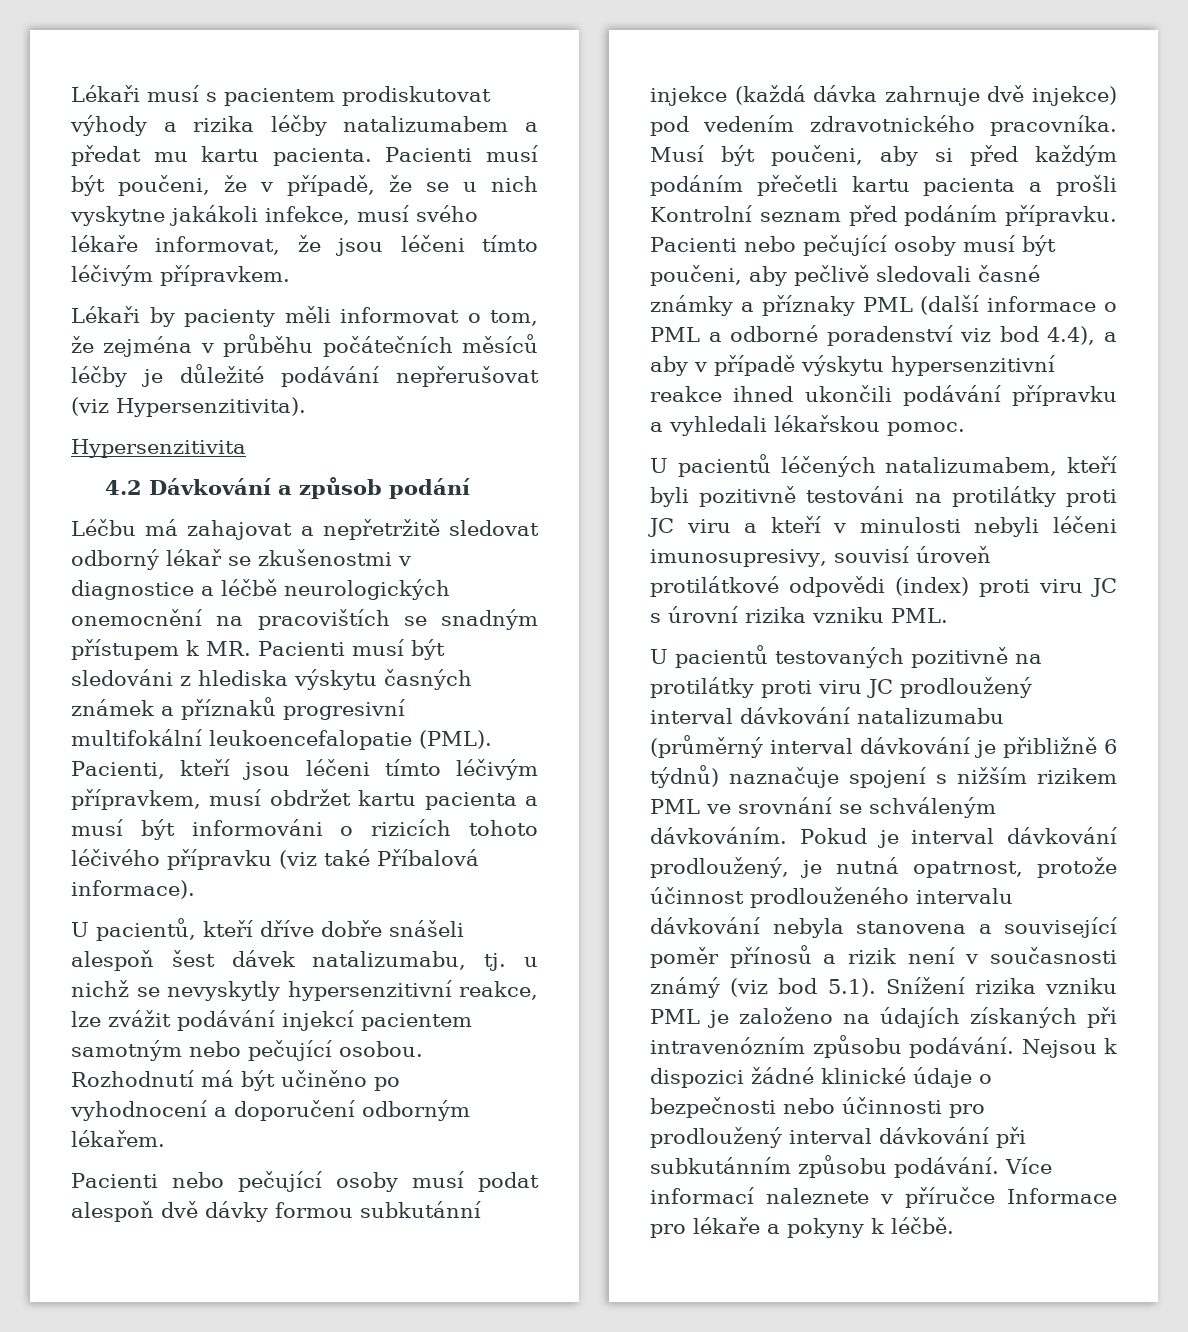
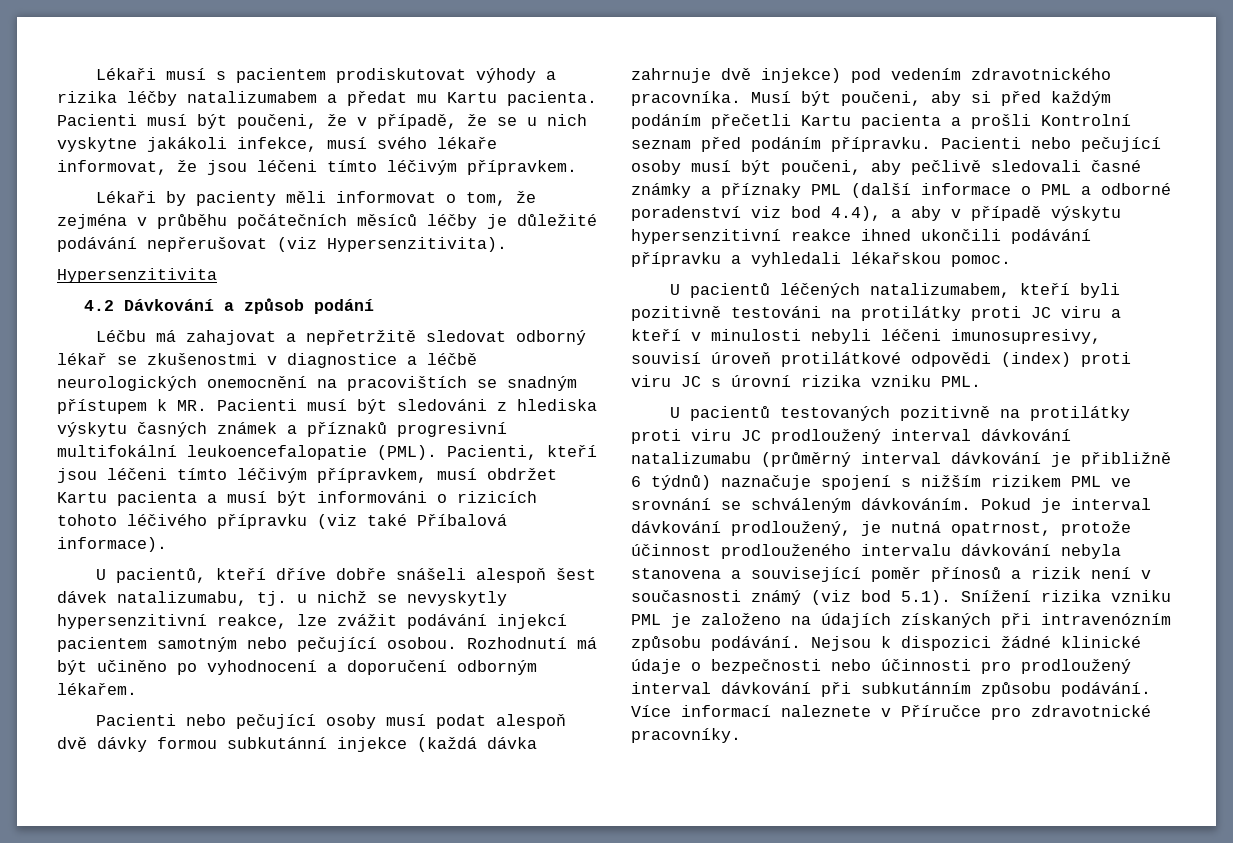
- Lékaři musí s pacientem prodiskutovat výhody a rizika léčby natalizumabem a předat mu kartu pacienta.
+ Lékaři musí s pacientem prodiskutovat výhody a rizika léčby natalizumabem a předat mu Kartu pacienta.
- Pacienti, kteří jsou léčeni tímto léčivým přípravkem, musí obdržet kartu pacienta a musí být informováni o rizicích tohoto léčivého přípravku (viz také Příbalová informace).
+ Pacienti, kteří jsou léčeni tímto léčivým přípravkem, musí obdržet Kartu pacienta a musí být informováni o rizicích tohoto léčivého přípravku (viz také Příbalová informace).
- Musí být poučeni, aby si před každým podáním přečetli kartu pacienta a prošli Kontrolní seznam před podáním přípravku.
+ Musí být poučeni, aby si před každým podáním přečetli Kartu pacienta a prošli Kontrolní seznam před podáním přípravku.
- Více informací naleznete v příručce Informace pro lékaře a pokyny k léčbě.
+ Více informací naleznete v Příručce pro zdravotnické pracovníky.

